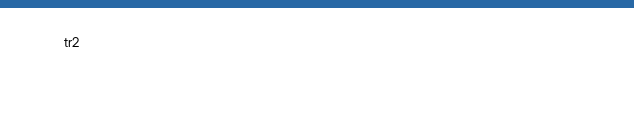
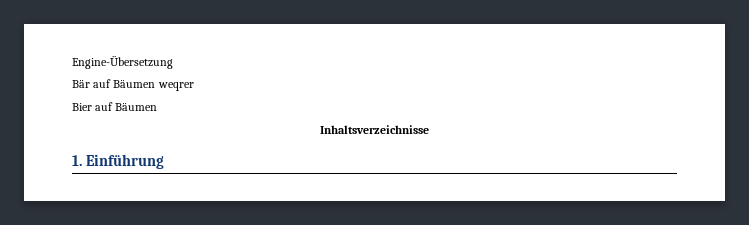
- tr2
+ Engine-Übersetzung
+ Bär auf Bäumen weqrer
+ Bier auf Bäumen
+ Inhaltsverzeichnisse
+ 1. Einführung

